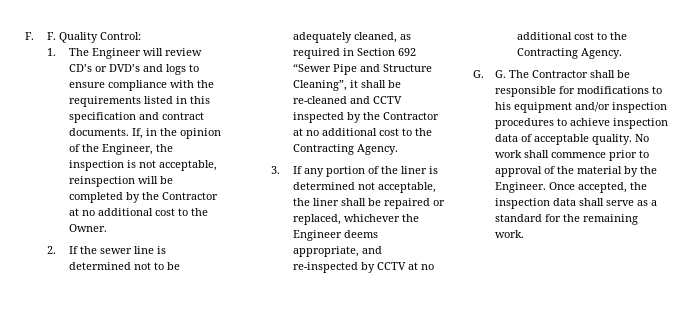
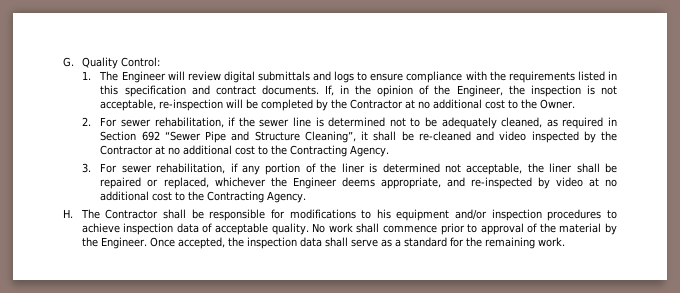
- F. F. Quality Control:
+ G. Quality Control:
- 1. The Engineer will review CD’s or DVD’s and logs to ensure compliance with the requirements listed in this specification and contract documents.
+ 1. The Engineer will review digital submittals and logs to ensure compliance with the requirements listed in this specification and contract documents.
- If, in the opinion of the Engineer, the inspection is not acceptable, reinspection will be completed by the Contractor at no additional cost to the Owner.
+ If, in the opinion of the Engineer, the inspection is not acceptable, re-inspection will be completed by the Contractor at no additional cost to the Owner.
- 2. If the sewer line is determined not to be adequately cleaned, as required in Section 692 “Sewer Pipe and Structure Cleaning”, it shall be re-cleaned and CCTV inspected by the Contractor at no additional cost to the Contracting Agency.
+ 2. For sewer rehabilitation, if the sewer line is determined not to be adequately cleaned, as required in Section 692 “Sewer Pipe and Structure Cleaning”, it shall be re-cleaned and video inspected by the Contractor at no additional cost to the Contracting Agency.
- 3. If any portion of the liner is determined not acceptable, the liner shall be repaired or replaced, whichever the Engineer deems appropriate, and re-inspected by CCTV at no additional cost to the Contracting Agency.
- G. G. The Contractor shall be responsible for modifications to his equipment and/or inspection procedures to achieve inspection data of acceptable quality.
+ 3. For sewer rehabilitation, if any portion of the liner is determined not acceptable, the liner shall be repaired or replaced, whichever the Engineer deems appropriate, and re-inspected by video at no additional cost to the Contracting Agency.
+ H. The Contractor shall be responsible for modifications to his equipment and/or inspection procedures to achieve inspection data of acceptable quality.

